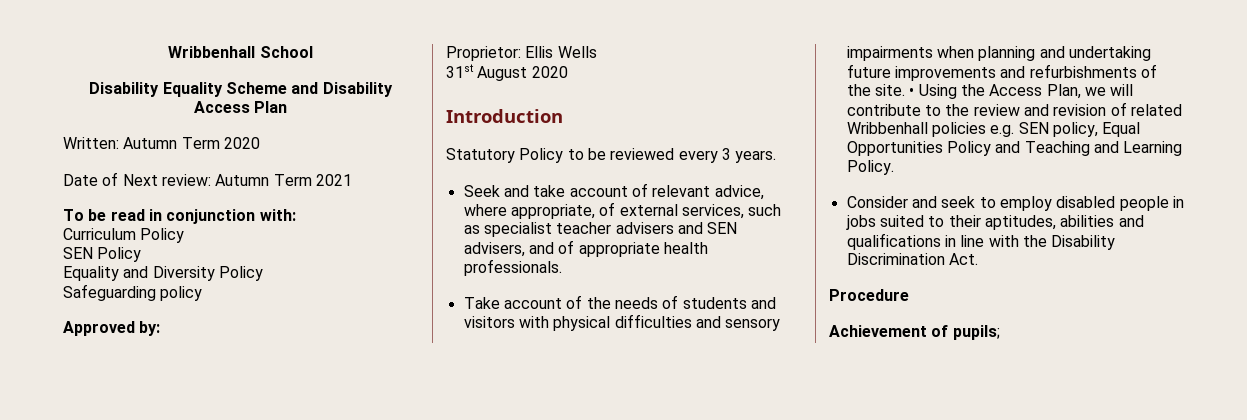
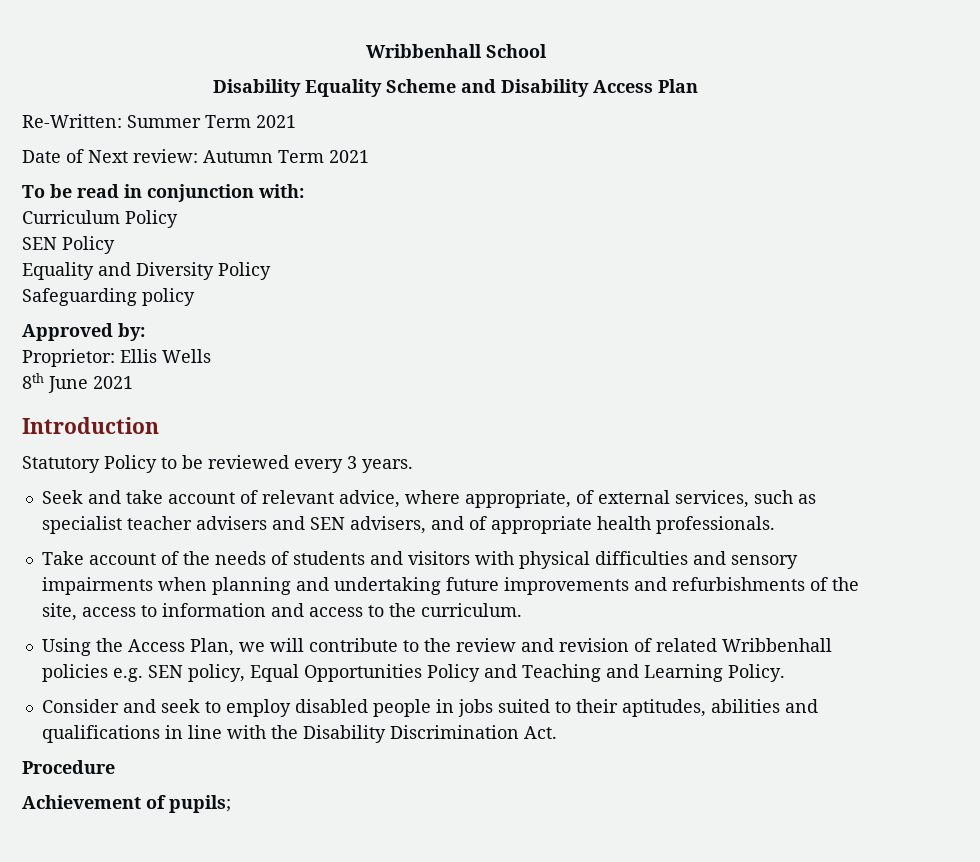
- Written: Autumn Term 2020
+ Re-Written: Summer Term 2021
- 31st August 2020
+ 8th June 2021
- Take account of the needs of students and visitors with physical difficulties and sensory impairments when planning and undertaking future improvements and refurbishments of the site. • Using the Access Plan, we will contribute to the review and revision of related Wribbenhall policies e.g. SEN policy, Equal Opportunities Policy and Teaching and Learning Policy.
+ Take account of the needs of students and visitors with physical difficulties and sensory impairments when planning and undertaking future improvements and refurbishments of the site, access to information and access to the curriculum.
+ Using the Access Plan, we will contribute to the review and revision of related Wribbenhall policies e.g. SEN policy, Equal Opportunities Policy and Teaching and Learning Policy.

